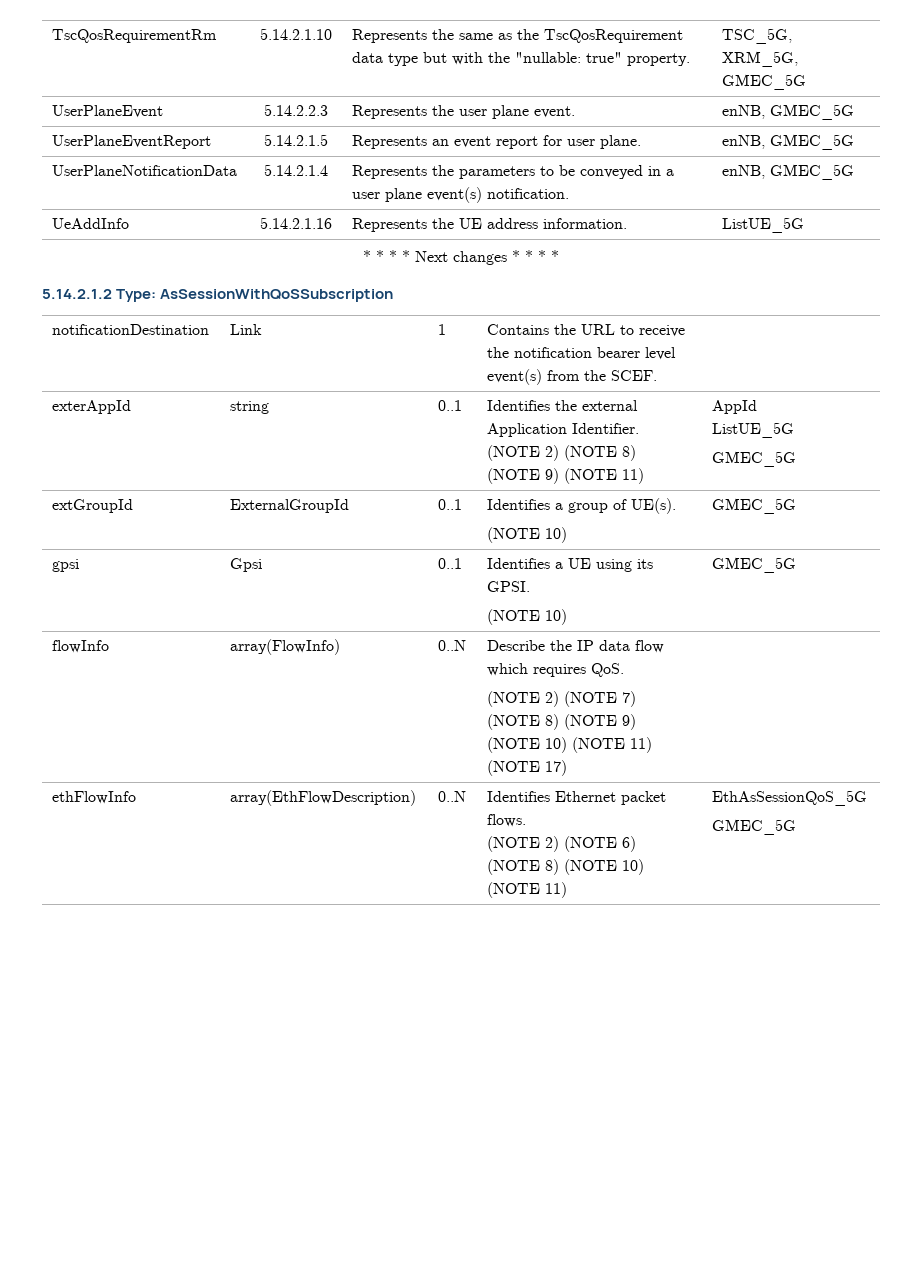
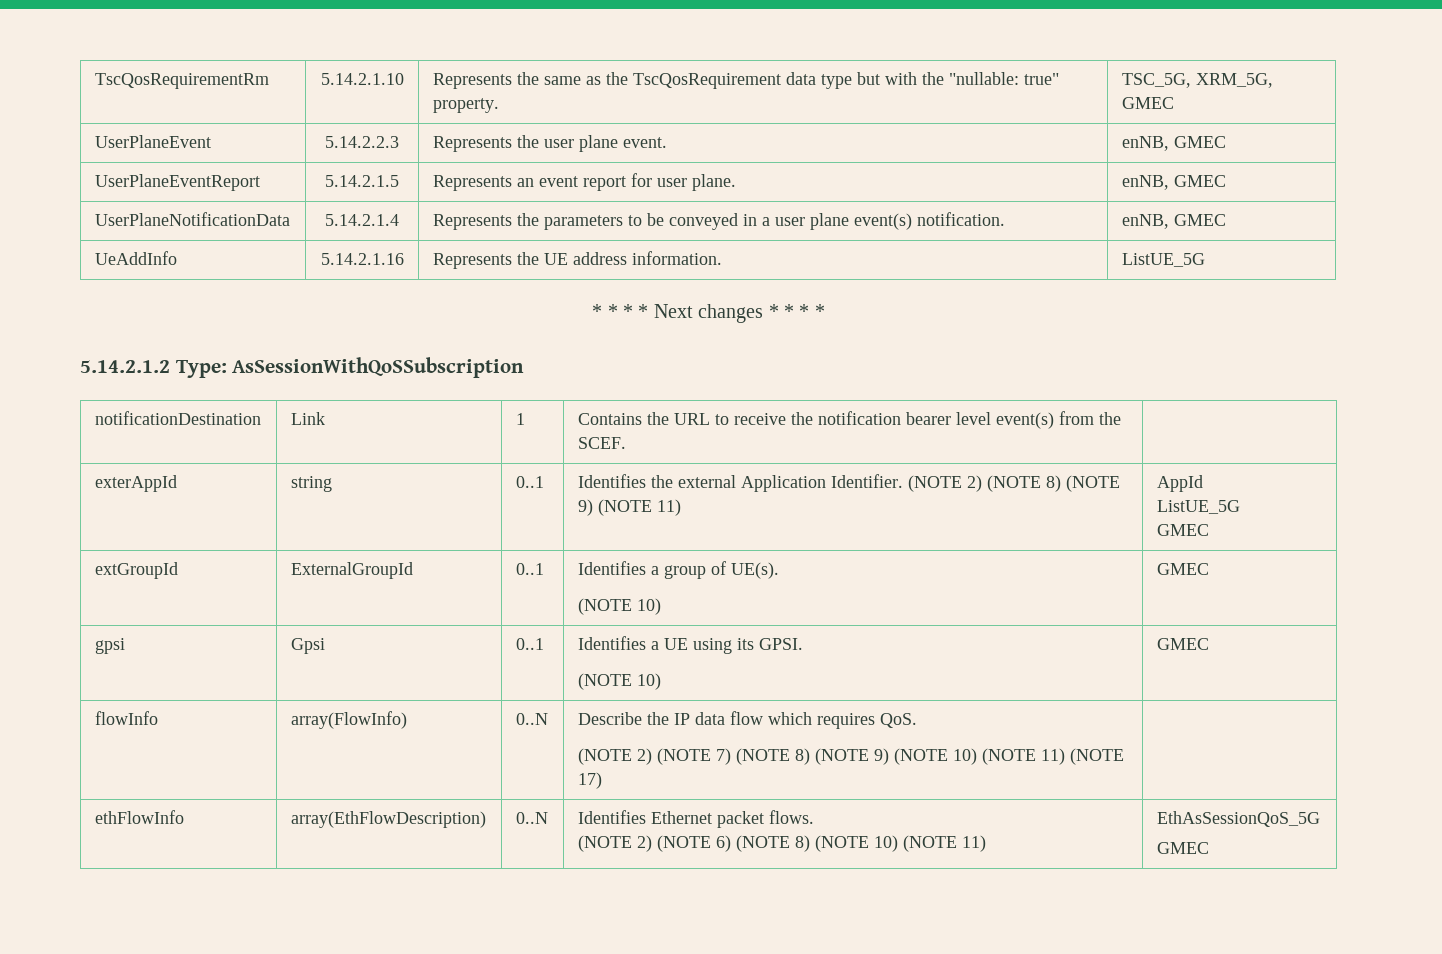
- TscQosRequirementRm | 5.14.2.1.10 | Represents the same as the TscQosRequirement data type but with the "nullable: true" property. | TSC_5G, XRM_5G, GMEC_5G
+ TscQosRequirementRm | 5.14.2.1.10 | Represents the same as the TscQosRequirement data type but with the "nullable: true" property. | TSC_5G, XRM_5G, GMEC
- UserPlaneEvent | 5.14.2.2.3 | Represents the user plane event. | enNB, GMEC_5G
+ UserPlaneEvent | 5.14.2.2.3 | Represents the user plane event. | enNB, GMEC
- UserPlaneEventReport | 5.14.2.1.5 | Represents an event report for user plane. | enNB, GMEC_5G
+ UserPlaneEventReport | 5.14.2.1.5 | Represents an event report for user plane. | enNB, GMEC
- UserPlaneNotificationData | 5.14.2.1.4 | Represents the parameters to be conveyed in a user plane event(s) notification. | enNB, GMEC_5G
+ UserPlaneNotificationData | 5.14.2.1.4 | Represents the parameters to be conveyed in a user plane event(s) notification. | enNB, GMEC
  exterAppId | string | 0..1 | Identifies the external Application Identifier. (NOTE 2) (NOTE 8) (NOTE 9) (NOTE 11) | AppId
  ListUE_5G
- GMEC_5G
+ GMEC
  extGroupId | ExternalGroupId | 0..1 | Identifies a group of UE(s).
- (NOTE 10) | GMEC_5G
+ (NOTE 10) | GMEC
  gpsi | Gpsi | 0..1 | Identifies a UE using its GPSI.
- (NOTE 10) | GMEC_5G
+ (NOTE 10) | GMEC
  ethFlowInfo | array(EthFlowDescription) | 0..N | Identifies Ethernet packet flows.
  (NOTE 2) (NOTE 6) (NOTE 8) (NOTE 10) (NOTE 11) | EthAsSessionQoS_5G
- GMEC_5G
+ GMEC

